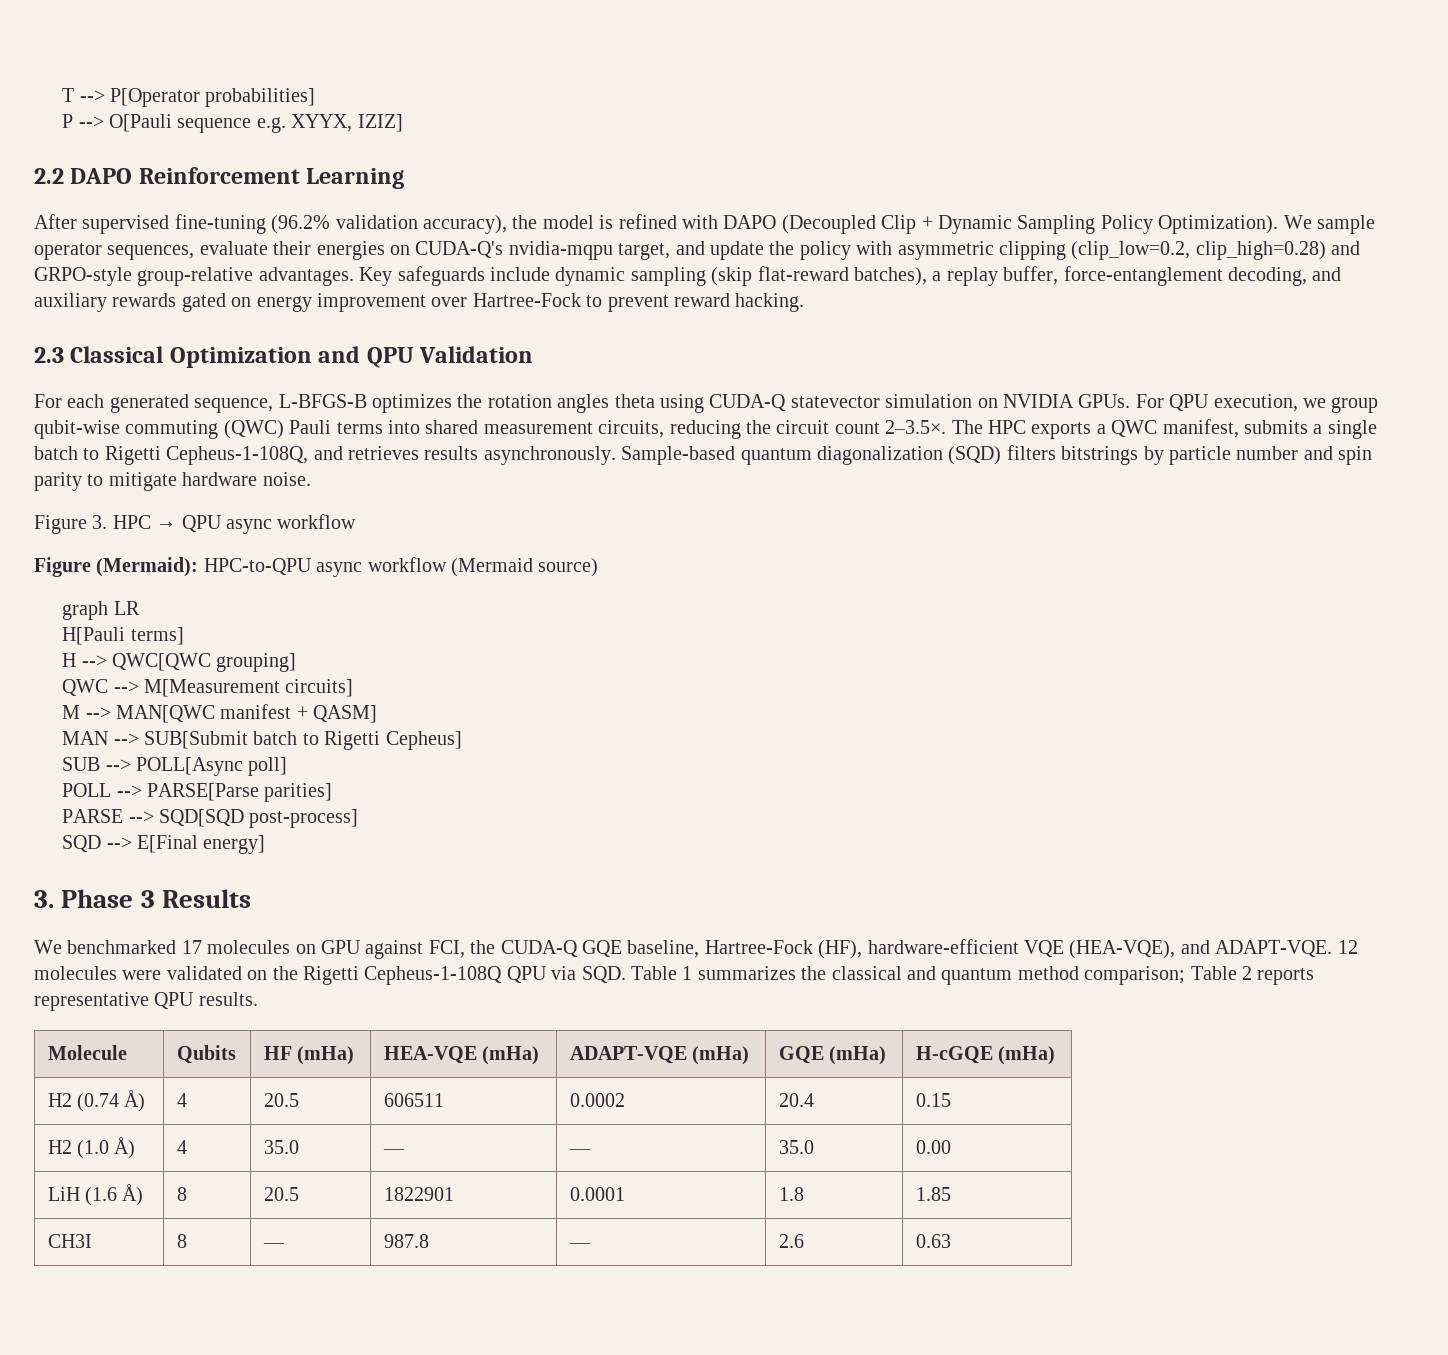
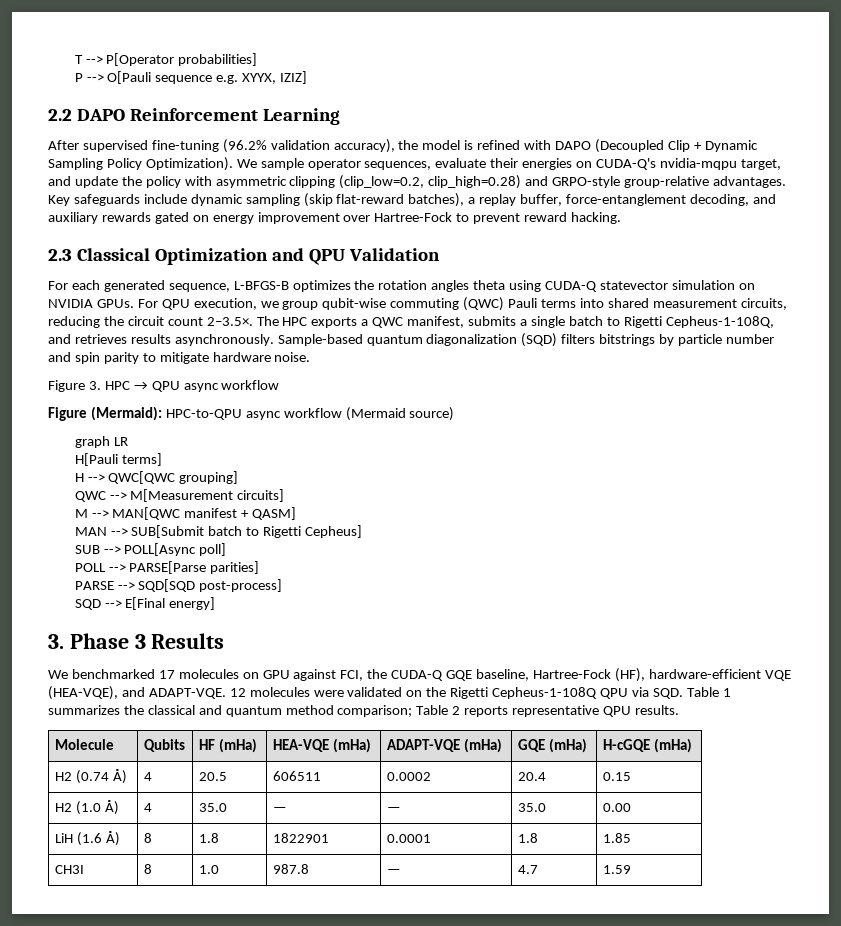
- LiH (1.6 Å) | 8 | 20.5 | 1822901 | 0.0001 | 1.8 | 1.85
+ LiH (1.6 Å) | 8 | 1.8 | 1822901 | 0.0001 | 1.8 | 1.85
- CH3I | 8 | — | 987.8 | — | 2.6 | 0.63
+ CH3I | 8 | 1.0 | 987.8 | — | 4.7 | 1.59

